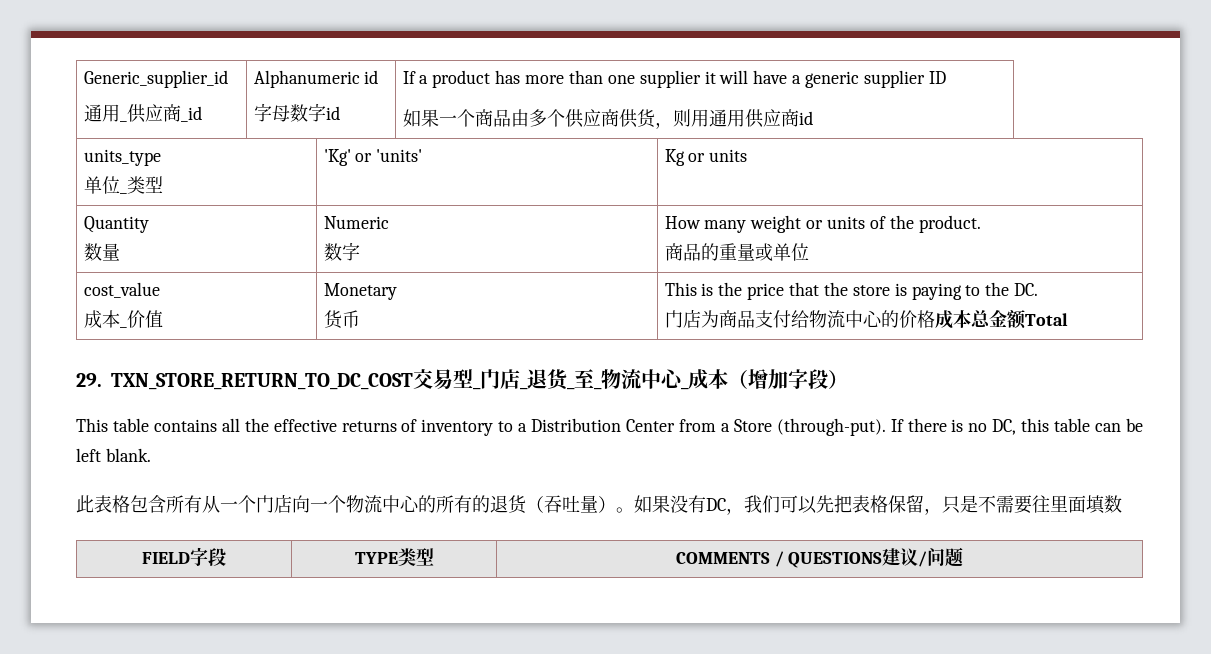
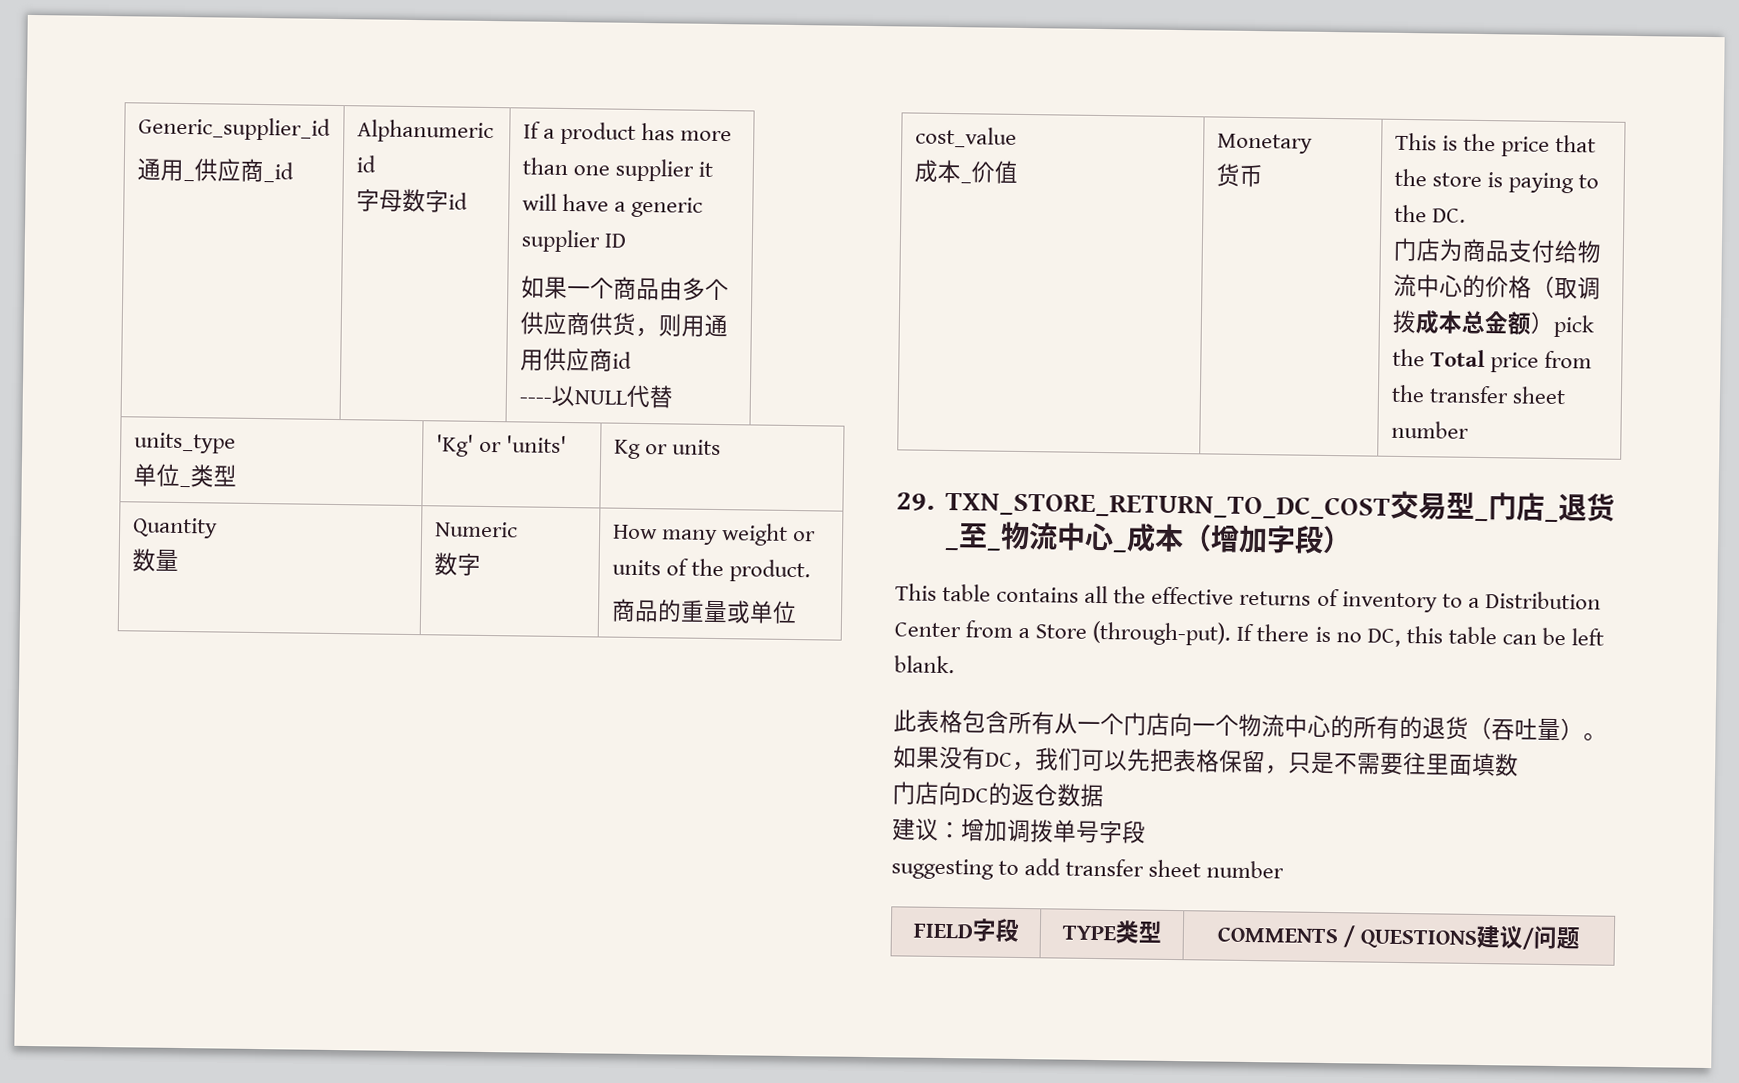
+ ----以NULL代替
  cost_value
  成本_价值 | Monetary
  货币 | This is the price that the store is paying to the DC.
- 门店为商品支付给物流中心的价格成本总金额Total
+ 门店为商品支付给物流中心的价格（取调拨成本总金额）pick the Total price from the transfer sheet number
+ 门店向DC的返仓数据
+ 建议：增加调拨单号字段
+ suggesting to add transfer sheet number

